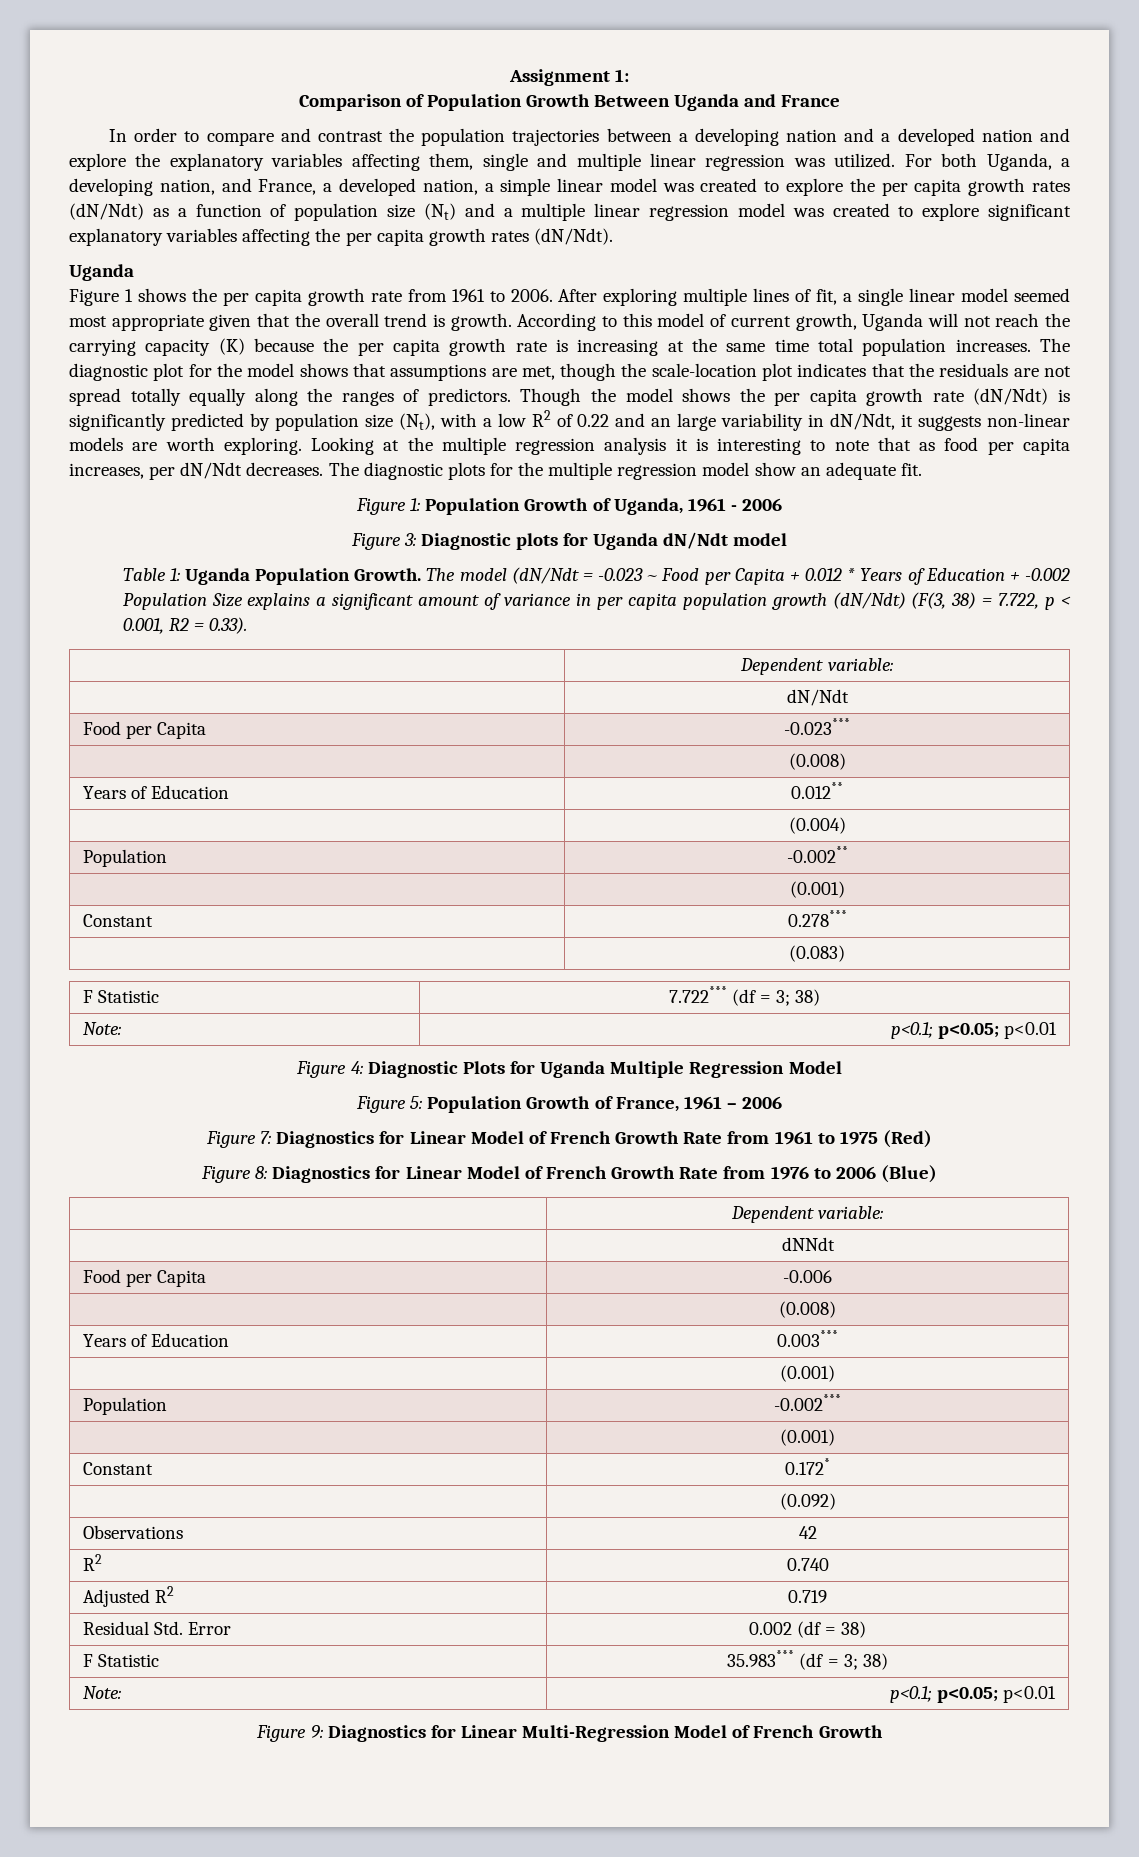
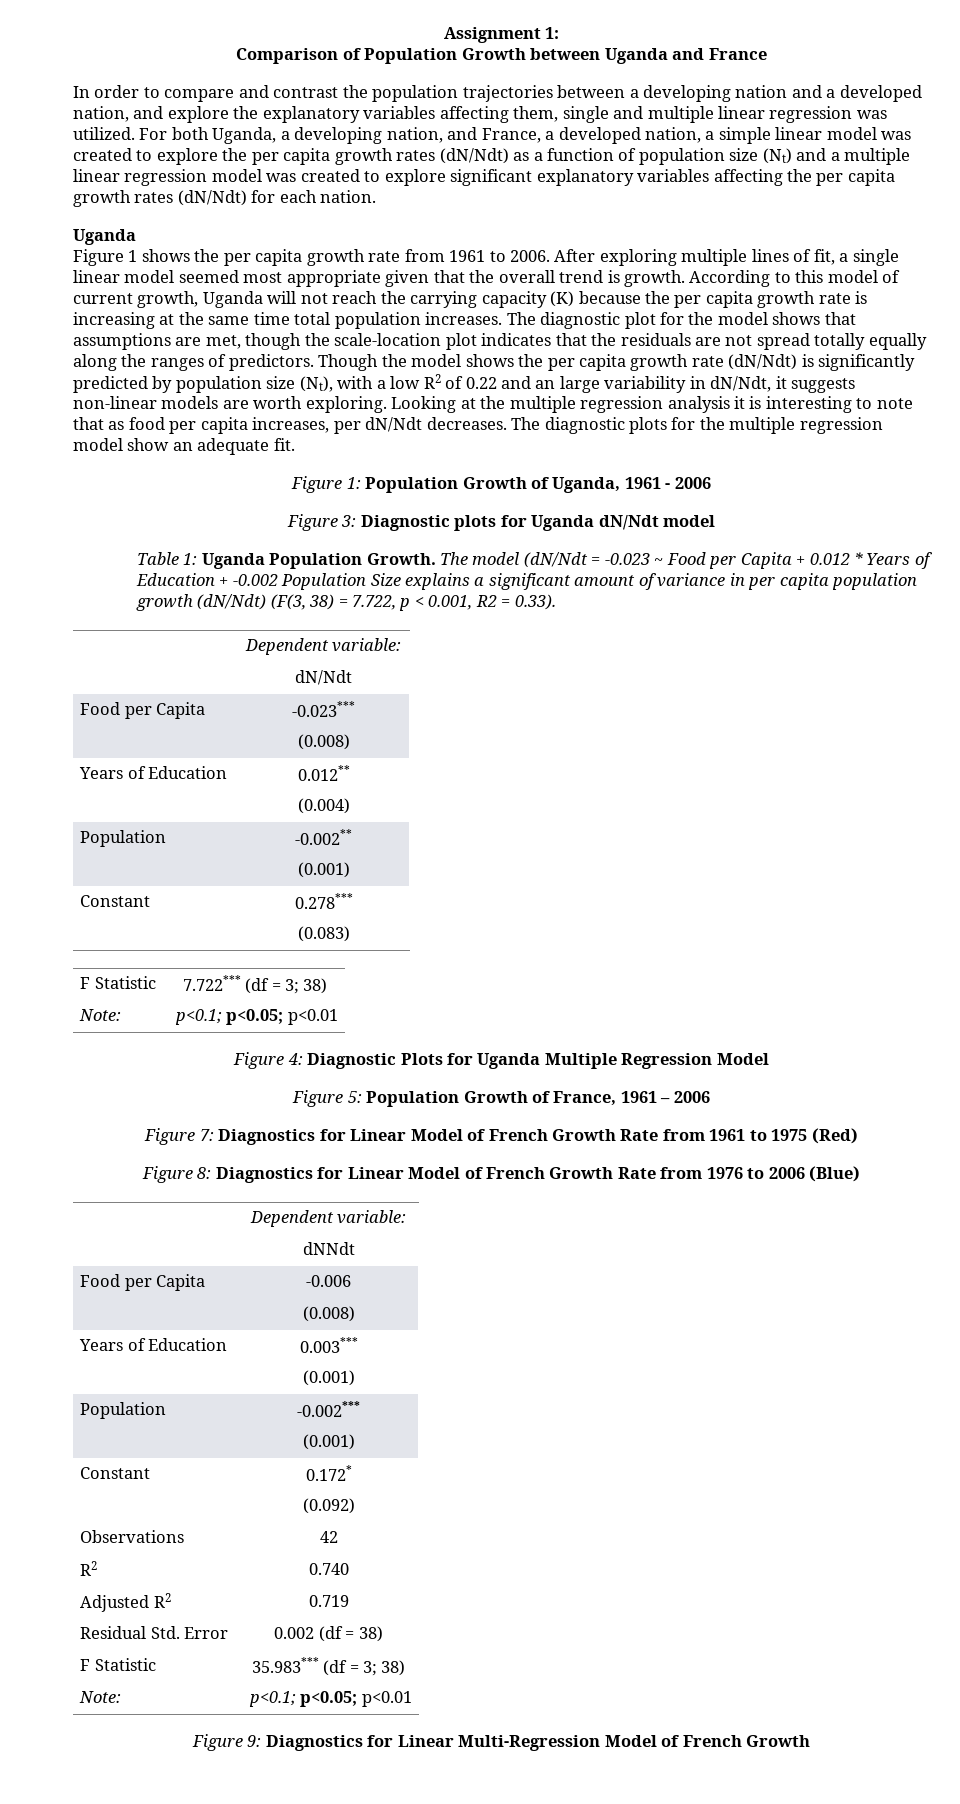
- Comparison of Population Growth Between Uganda and France
+ Comparison of Population Growth between Uganda and France
- In order to compare and contrast the population trajectories between a developing nation and a developed nation and explore the explanatory variables affecting them, single and multiple linear regression was utilized.
+ In order to compare and contrast the population trajectories between a developing nation and a developed nation, and explore the explanatory variables affecting them, single and multiple linear regression was utilized.
- For both Uganda, a developing nation, and France, a developed nation, a simple linear model was created to explore the per capita growth rates (dN/Ndt) as a function of population size (Nt) and a multiple linear regression model was created to explore significant explanatory variables affecting the per capita growth rates (dN/Ndt).
+ For both Uganda, a developing nation, and France, a developed nation, a simple linear model was created to explore the per capita growth rates (dN/Ndt) as a function of population size (Nt) and a multiple linear regression model was created to explore significant explanatory variables affecting the per capita growth rates (dN/Ndt) for each nation.

